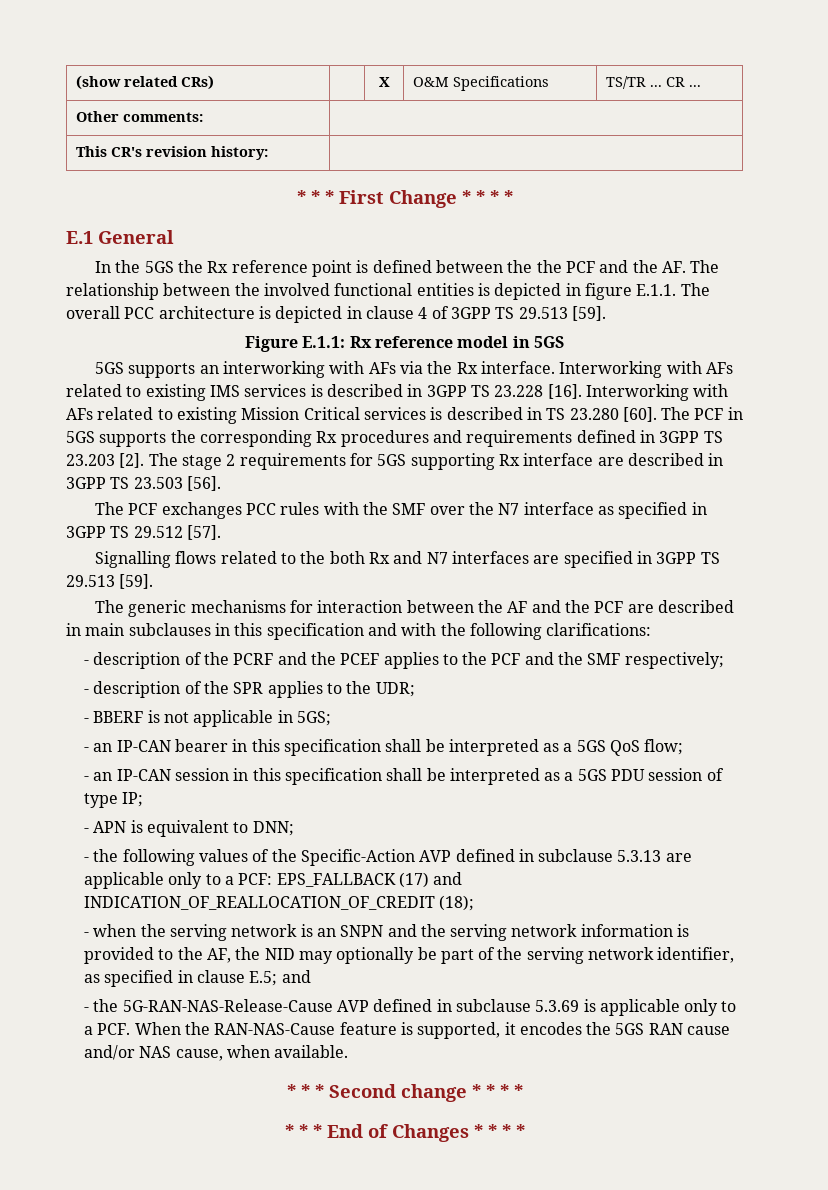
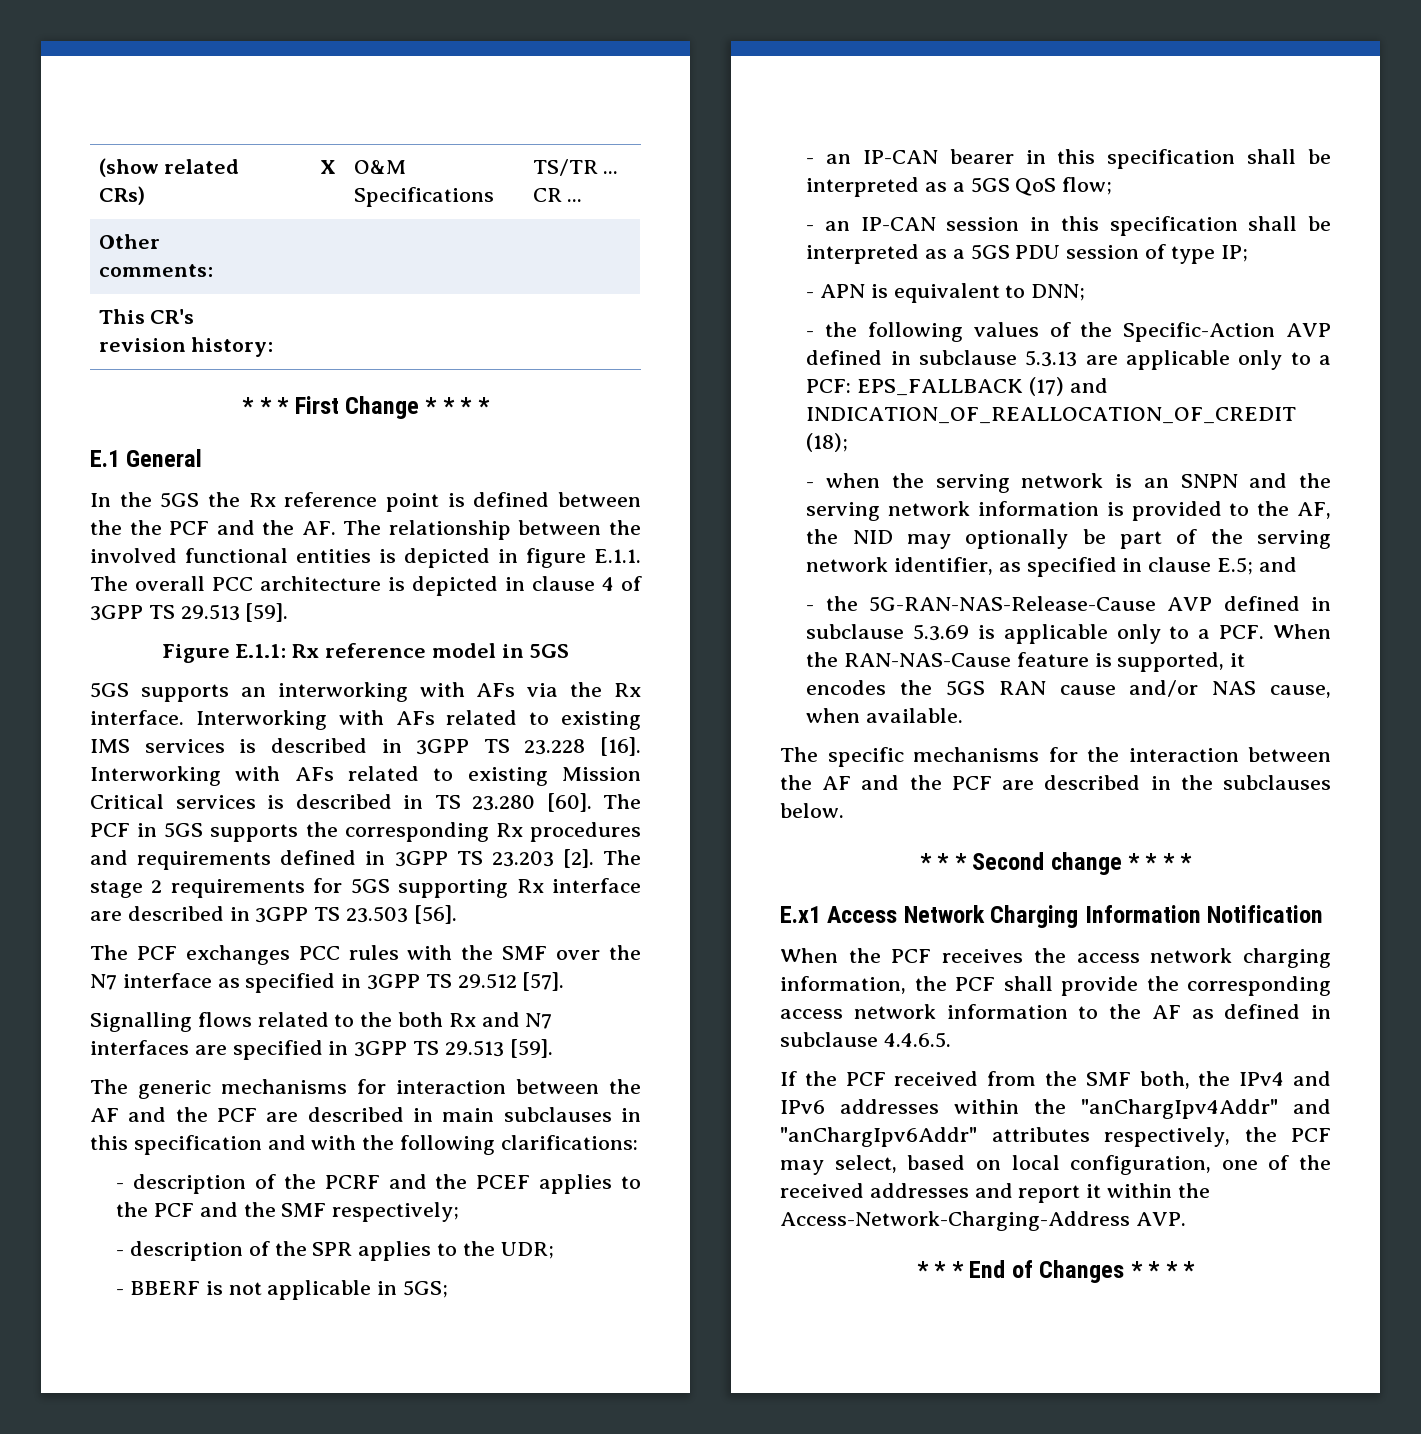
+ The specific mechanisms for the interaction between the AF and the PCF are described in the subclauses below.
+ E.x1 Access Network Charging Information Notification
+ When the PCF receives the access network charging information, the PCF shall provide the corresponding access network information to the AF as defined in subclause 4.4.6.5.
+ If the PCF received from the SMF both, the IPv4 and IPv6 addresses within the "anChargIpv4Addr" and "anChargIpv6Addr" attributes respectively, the PCF may select, based on local configuration, one of the received addresses and report it within the Access-Network-Charging-Address AVP.

